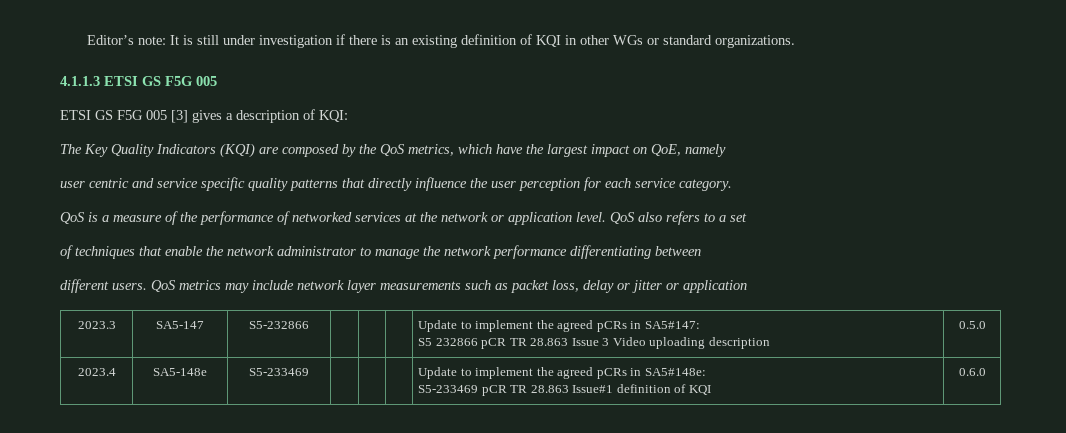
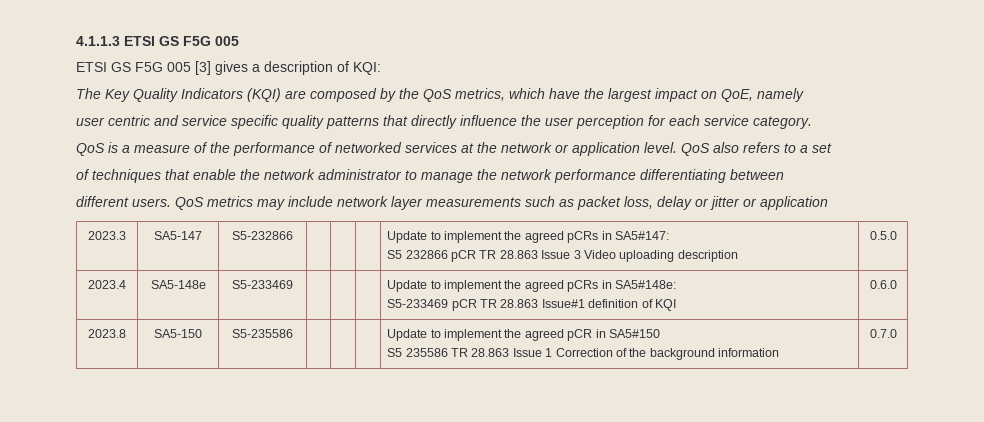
- Editor’s note: It is still under investigation if there is an existing definition of KQI in other WGs or standard organizations.
+ 2023.8 | SA5-150 | S5-235586 | | | | Update to implement the agreed pCR in SA5#150
+ S5 235586 TR 28.863 Issue 1 Correction of the background information | 0.7.0

